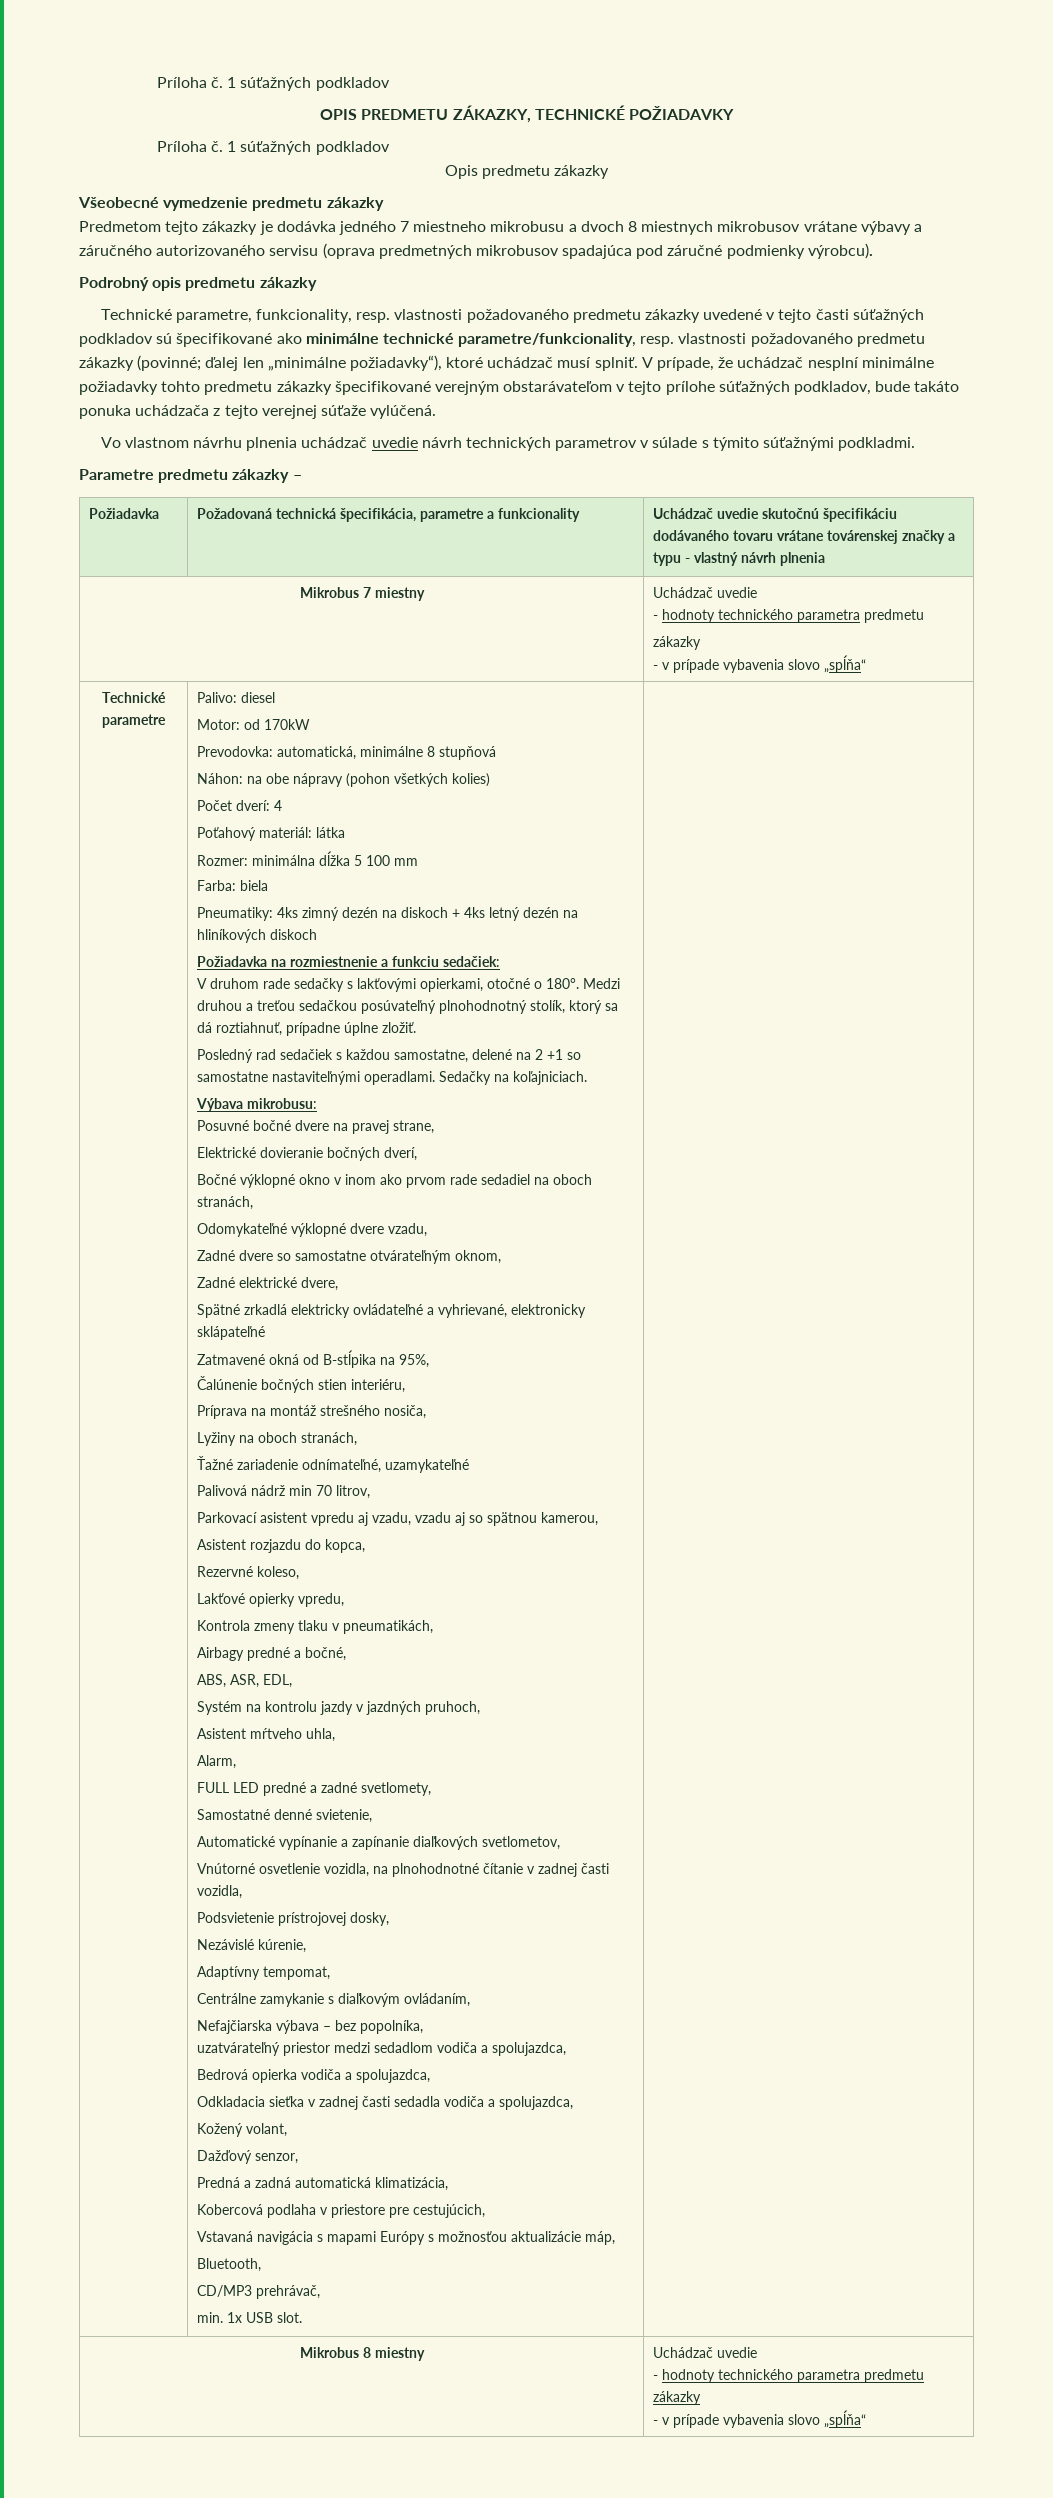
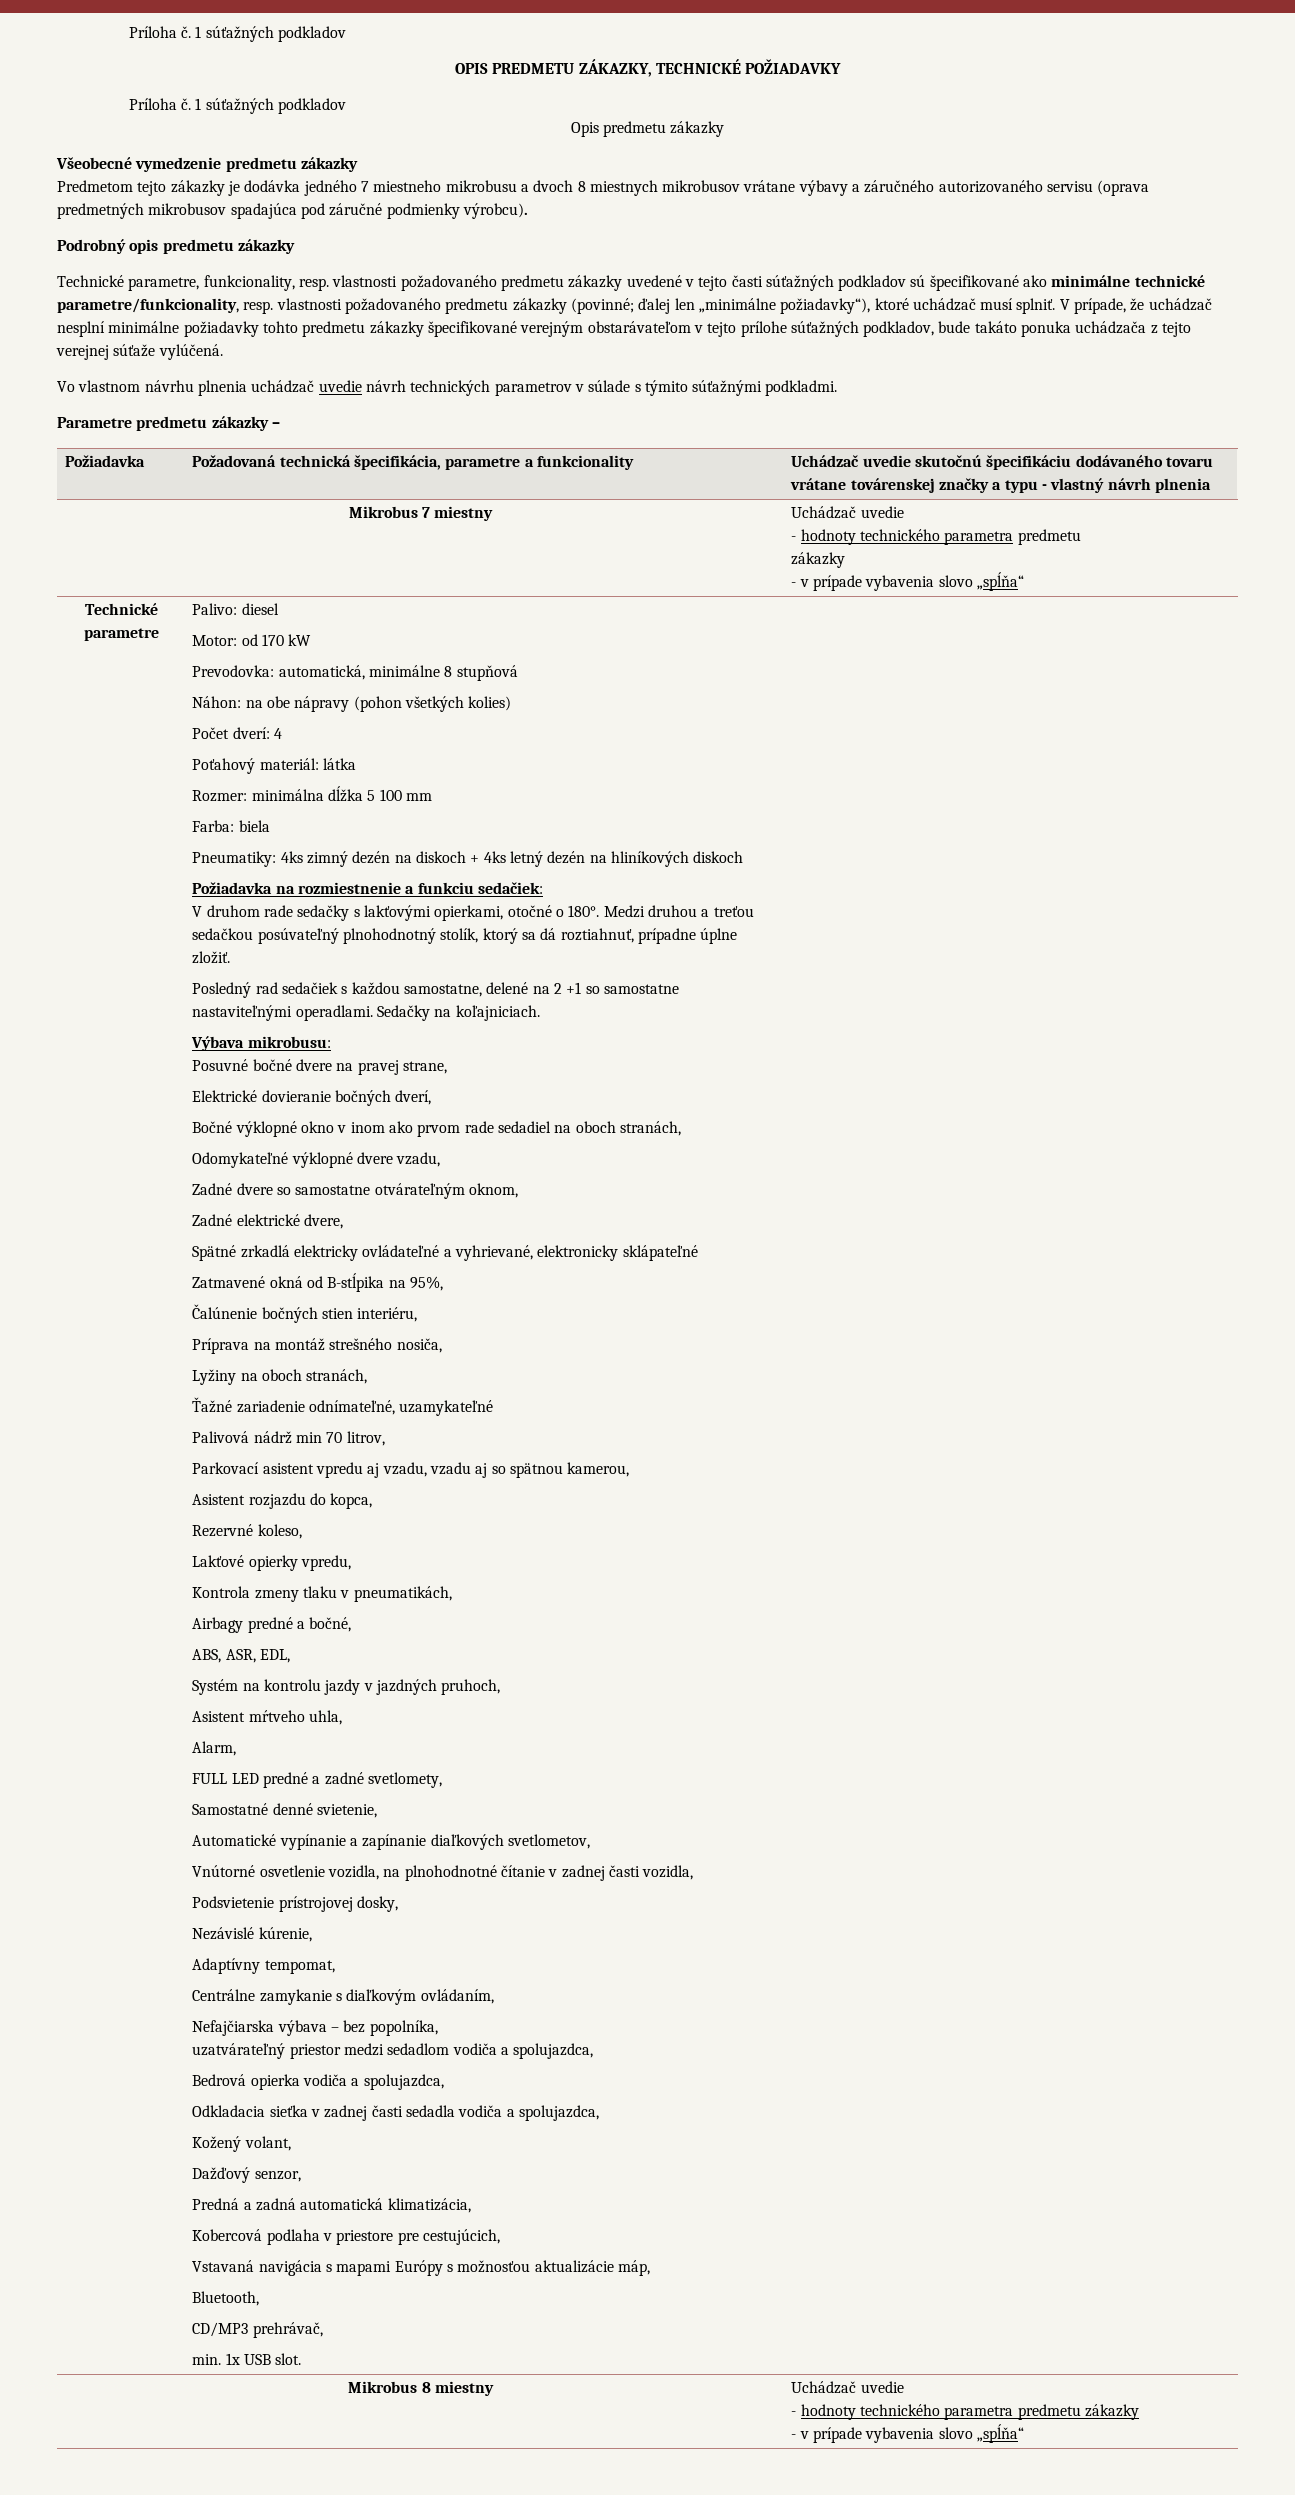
- Motor: od 170kW
+ Motor: od 170 kW

